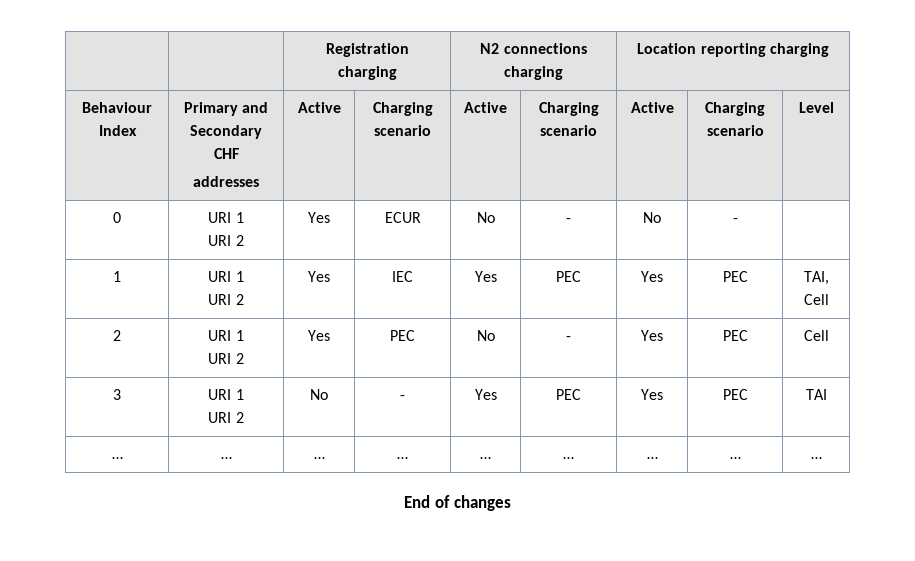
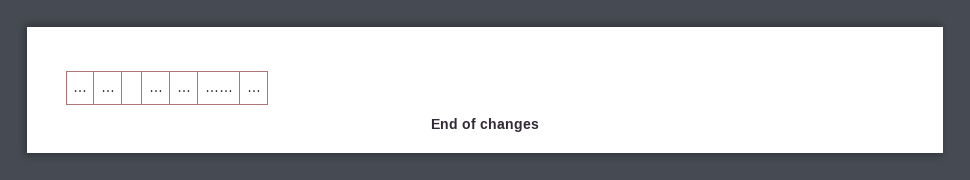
- | | Registration charging | N2 connections charging | Location reporting charging
- Behaviour Index | Primary and Secondary CHF
- addresses | Active | Charging scenario | Active | Charging scenario | Active | Charging scenario | Level
- 0 | URI 1
- URI 2 | Yes | ECUR | No | - | No | - |
- 1 | URI 1
- URI 2 | Yes | IEC | Yes | PEC | Yes | PEC | TAI, Cell
- 2 | URI 1
- URI 2 | Yes | PEC | No | - | Yes | PEC | Cell
- 3 | URI 1
- URI 2 | No | - | Yes | PEC | Yes | PEC | TAI
- … | … | … | … | … | … | … | … | …
+ … | … | | … | … | …… | …

